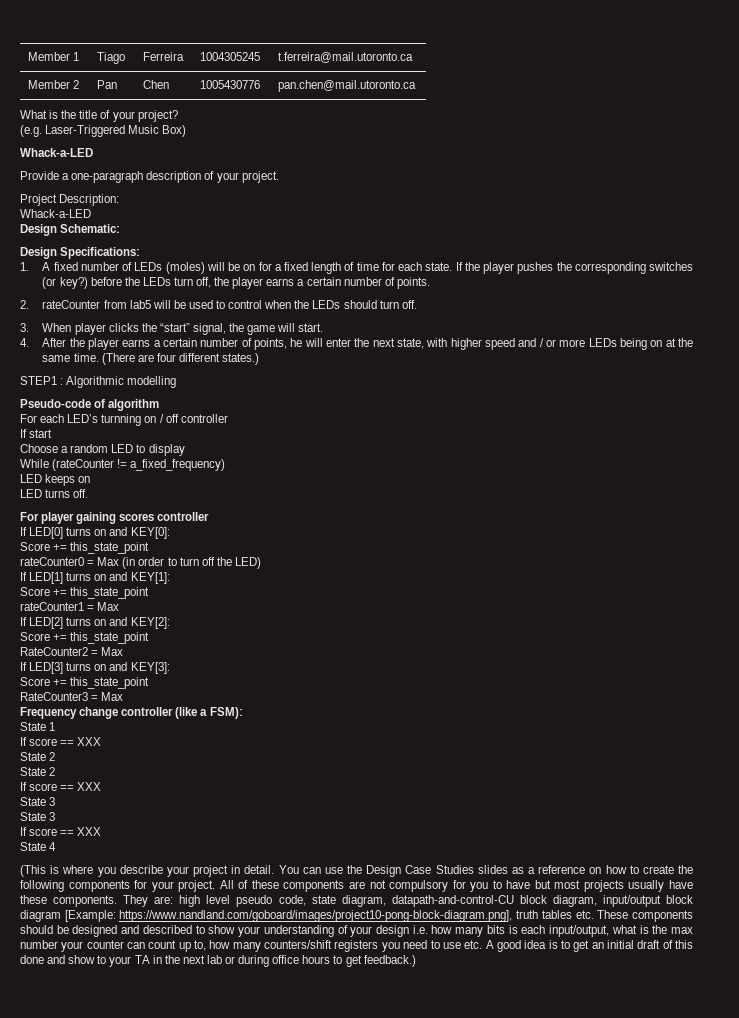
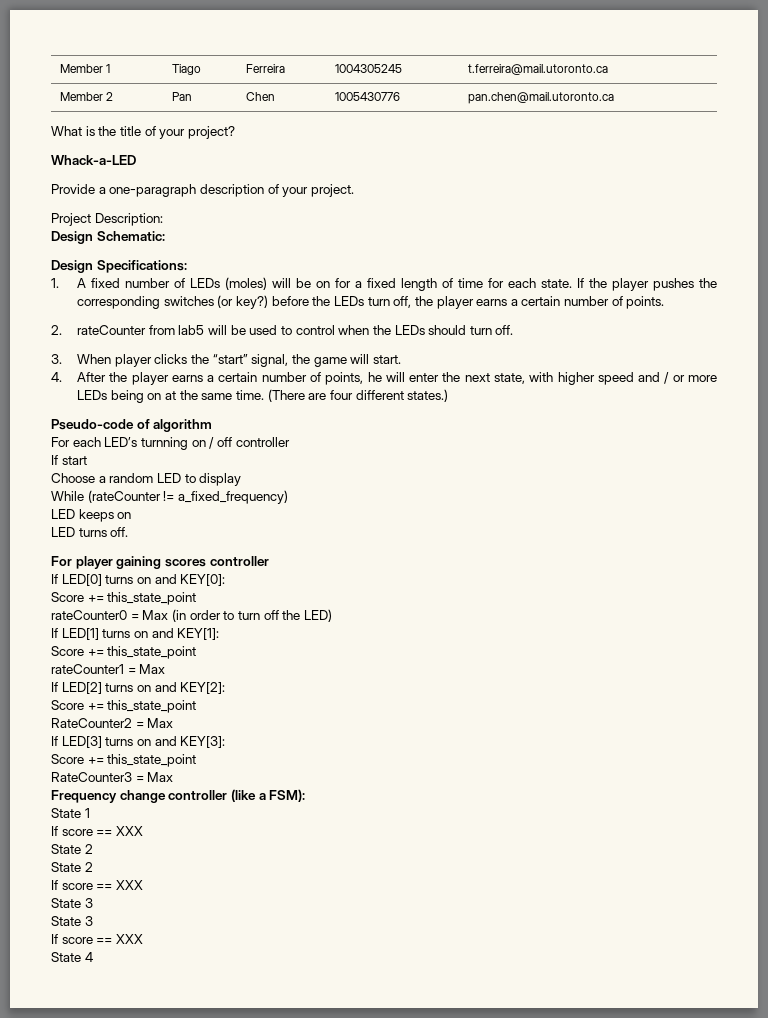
- (e.g. Laser-Triggered Music Box)
  Project Description:
- Whack-a-LED
- STEP1 : Algorithmic modelling
- (This is where you describe your project in detail. You can use the Design Case Studies slides as a reference on how to create the following components for your project. All of these components are not compulsory for you to have but most projects usually have these components. They are: high level pseudo code, state diagram, datapath-and-control-CU block diagram, input/output block diagram [Example: https://www.nandland.com/goboard/images/project10-pong-block-diagram.png], truth tables etc. These components should be designed and described to show your understanding of your design i.e. how many bits is each input/output, what is the max number your counter can count up to, how many counters/shift registers you need to use etc. A good idea is to get an initial draft of this done and show to your TA in the next lab or during office hours to get feedback.)

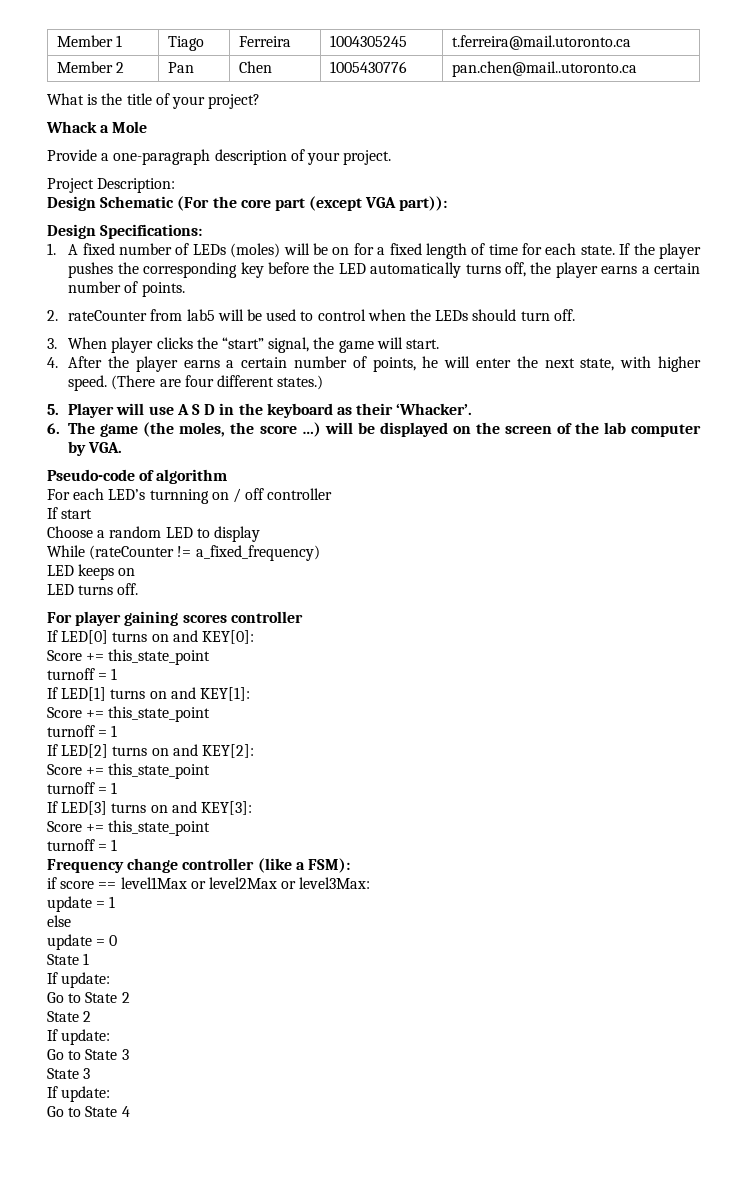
- Member 2 | Pan | Chen | 1005430776 | pan.chen@mail.utoronto.ca
+ Member 2 | Pan | Chen | 1005430776 | pan.chen@mail..utoronto.ca
- Whack-a-LED
+ Whack a Mole
- Design Schematic:
+ Design Schematic (For the core part (except VGA part)):
- If the player pushes the corresponding switches (or key?) before the LEDs turn off, the player earns a certain number of points.
+ If the player pushes the corresponding key before the LED automatically turns off, the player earns a certain number of points.
- 4. After the player earns a certain number of points, he will enter the next state, with higher speed and / or more LEDs being on at the same time.
+ 4. After the player earns a certain number of points, he will enter the next state, with higher speed.
+ 5. Player will use A S D in the keyboard as their ‘Whacker’.
+ 6. The game (the moles, the score …) will be displayed on the screen of the lab computer by VGA.
  If LED[0] turns on and KEY[0]:
  Score += this_state_point
- rateCounter0 = Max (in order to turn off the LED)
+ turnoff = 1
  If LED[1] turns on and KEY[1]:
  Score += this_state_point
- rateCounter1 = Max
+ turnoff = 1
  If LED[2] turns on and KEY[2]:
  Score += this_state_point
- RateCounter2 = Max
+ turnoff = 1
  If LED[3] turns on and KEY[3]:
  Score += this_state_point
- RateCounter3 = Max
+ turnoff = 1
+ if score == level1Max or level2Max or level3Max:
+ update = 1
+ else
+ update = 0
  State 1
- If score == XXX
+ If update:
+ Go to State 2
  State 2
- State 2
- If score == XXX
+ If update:
+ Go to State 3
  State 3
- State 3
- If score == XXX
- State 4
+ If update:
+ Go to State 4

